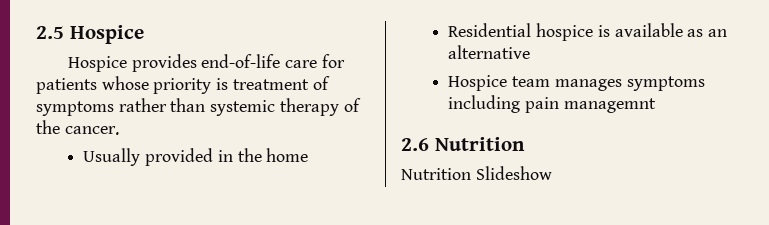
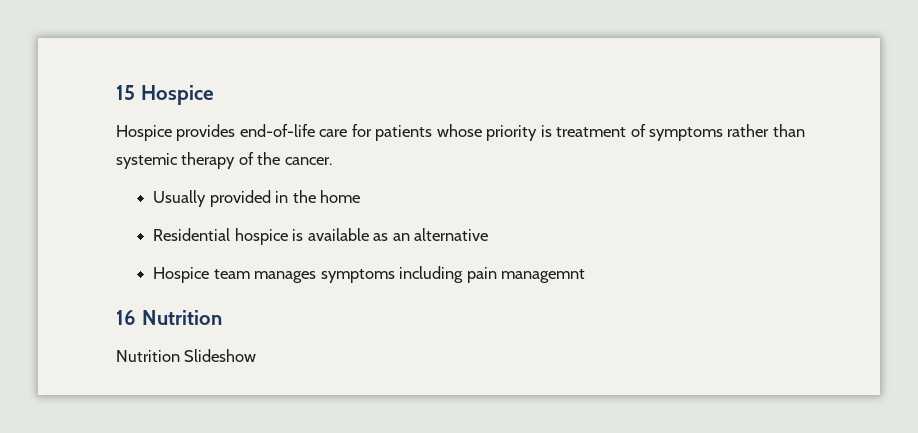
- 2.5 Hospice
+ 15 Hospice
- 2.6 Nutrition
+ 16 Nutrition

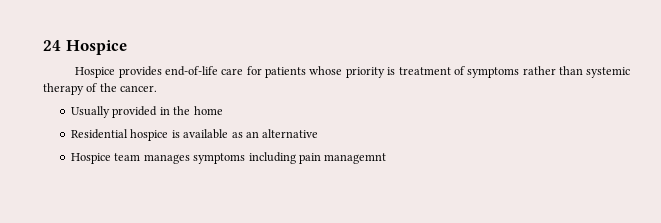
- 15 Hospice
+ 24 Hospice
- 16 Nutrition
- Nutrition Slideshow

